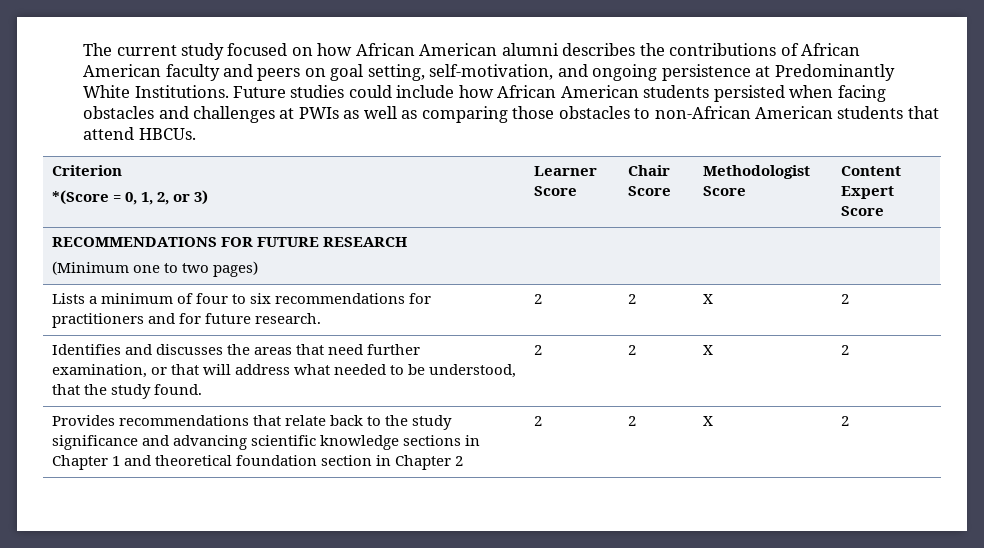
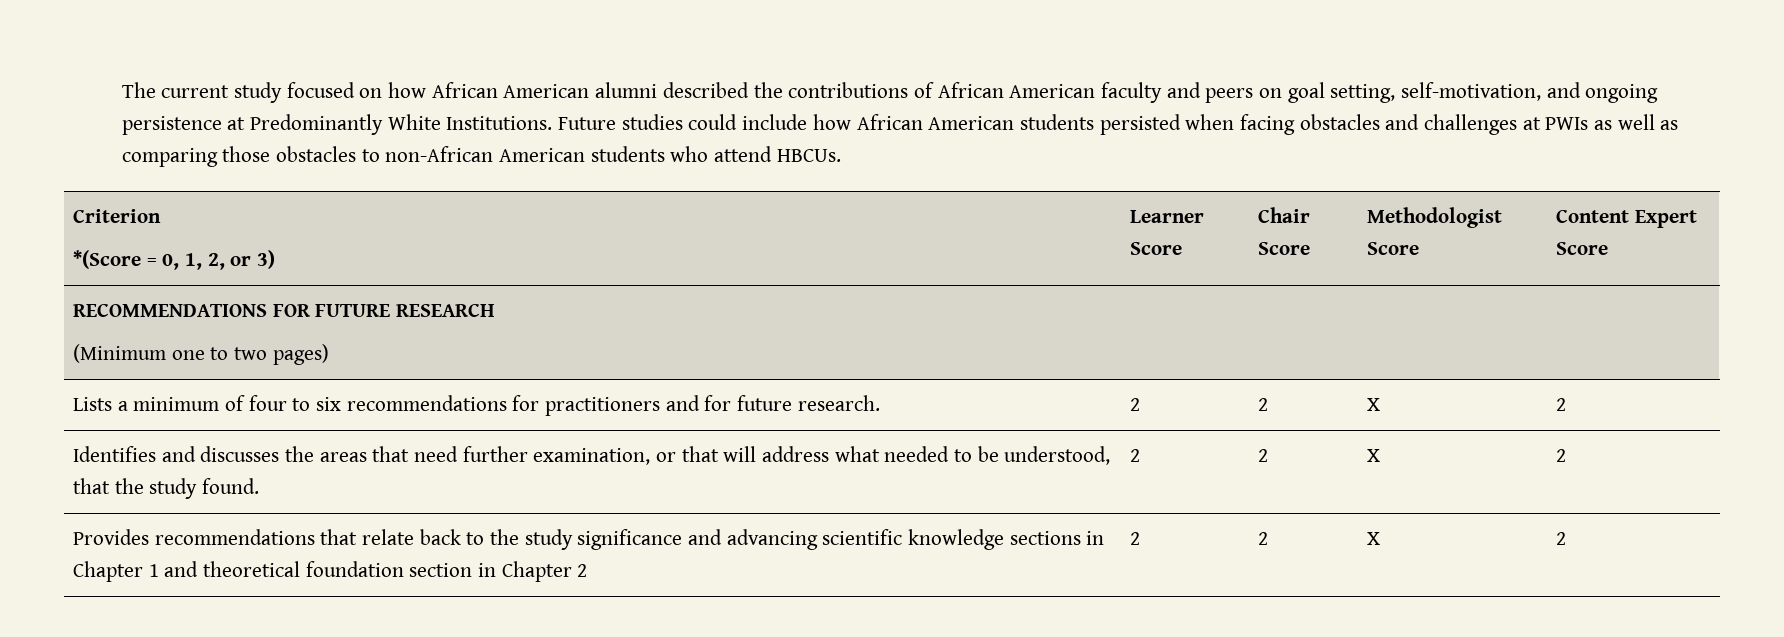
- The current study focused on how African American alumni describes the contributions of African American faculty and peers on goal setting, self-motivation, and ongoing persistence at Predominantly White Institutions.
+ The current study focused on how African American alumni described the contributions of African American faculty and peers on goal setting, self-motivation, and ongoing persistence at Predominantly White Institutions.
- Future studies could include how African American students persisted when facing obstacles and challenges at PWIs as well as comparing those obstacles to non-African American students that attend HBCUs.
+ Future studies could include how African American students persisted when facing obstacles and challenges at PWIs as well as comparing those obstacles to non-African American students who attend HBCUs.

